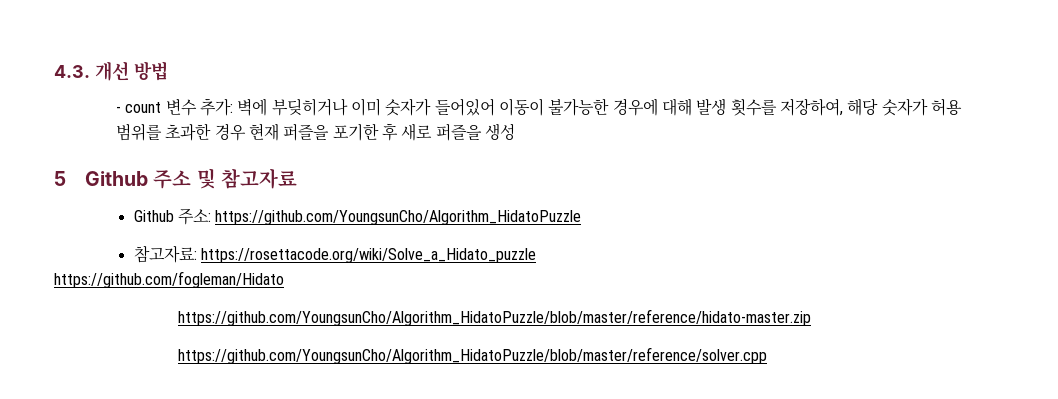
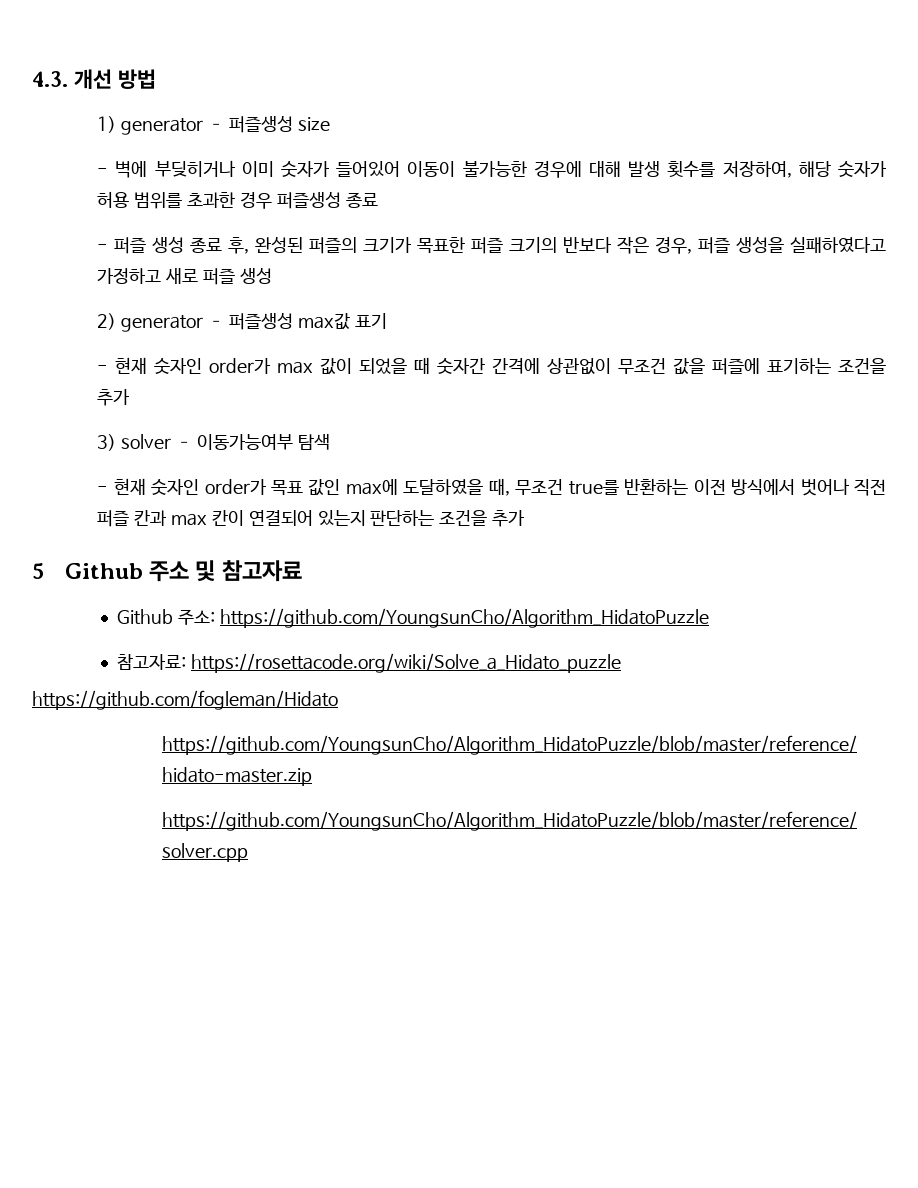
- - count 변수 추가: 벽에 부딪히거나 이미 숫자가 들어있어 이동이 불가능한 경우에 대해 발생 횟수를 저장하여, 해당 숫자가 허용 범위를 초과한 경우 현재 퍼즐을 포기한 후 새로 퍼즐을 생성
+ 1) generator – 퍼즐생성 size
+ - 벽에 부딪히거나 이미 숫자가 들어있어 이동이 불가능한 경우에 대해 발생 횟수를 저장하여, 해당 숫자가 허용 범위를 초과한 경우 퍼즐생성 종료
+ - 퍼즐 생성 종료 후, 완성된 퍼즐의 크기가 목표한 퍼즐 크기의 반보다 작은 경우, 퍼즐 생성을 실패하였다고 가정하고 새로 퍼즐 생성
+ 2) generator – 퍼즐생성 max값 표기
+ - 현재 숫자인 order가 max 값이 되었을 때 숫자간 간격에 상관없이 무조건 값을 퍼즐에 표기하는 조건을 추가
+ 3) solver – 이동가능여부 탐색
+ - 현재 숫자인 order가 목표 값인 max에 도달하였을 때, 무조건 true를 반환하는 이전 방식에서 벗어나 직전 퍼즐 칸과 max 칸이 연결되어 있는지 판단하는 조건을 추가

